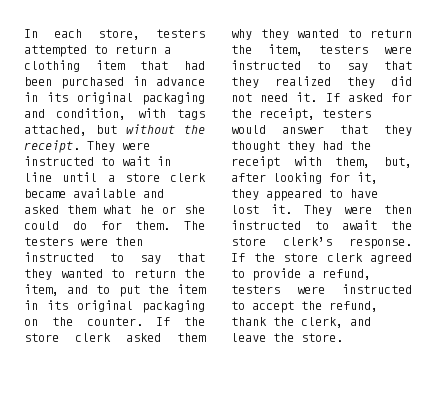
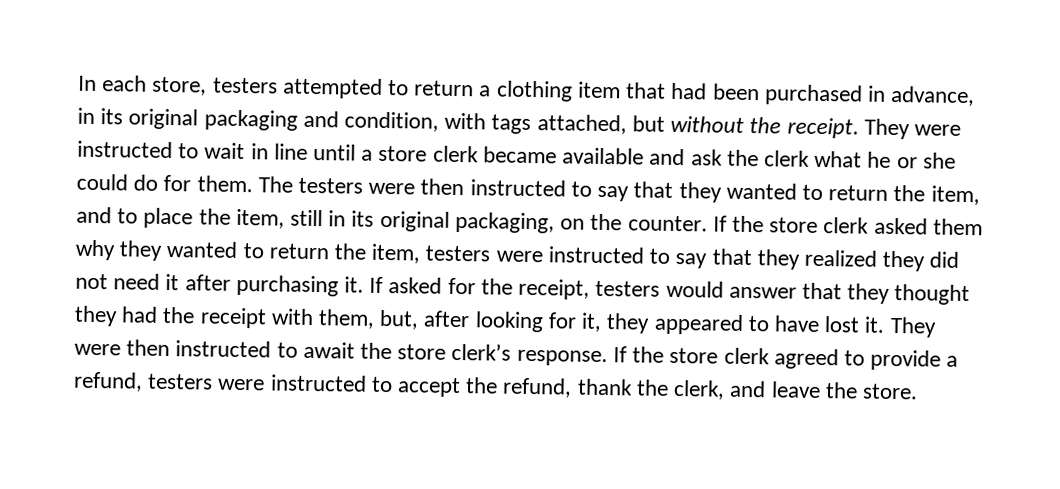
- In each store, testers attempted to return a clothing item that had been purchased in advance in its original packaging and condition, with tags attached, but without the receipt.
+ In each store, testers attempted to return a clothing item that had been purchased in advance, in its original packaging and condition, with tags attached, but without the receipt.
- They were instructed to wait in line until a store clerk became available and asked them what he or she could do for them.
+ They were instructed to wait in line until a store clerk became available and ask the clerk what he or she could do for them.
- The testers were then instructed to say that they wanted to return the item, and to put the item in its original packaging on the counter.
+ The testers were then instructed to say that they wanted to return the item, and to place the item, still in its original packaging, on the counter.
- If the store clerk asked them why they wanted to return the item, testers were instructed to say that they realized they did not need it.
+ If the store clerk asked them why they wanted to return the item, testers were instructed to say that they realized they did not need it after purchasing it.

